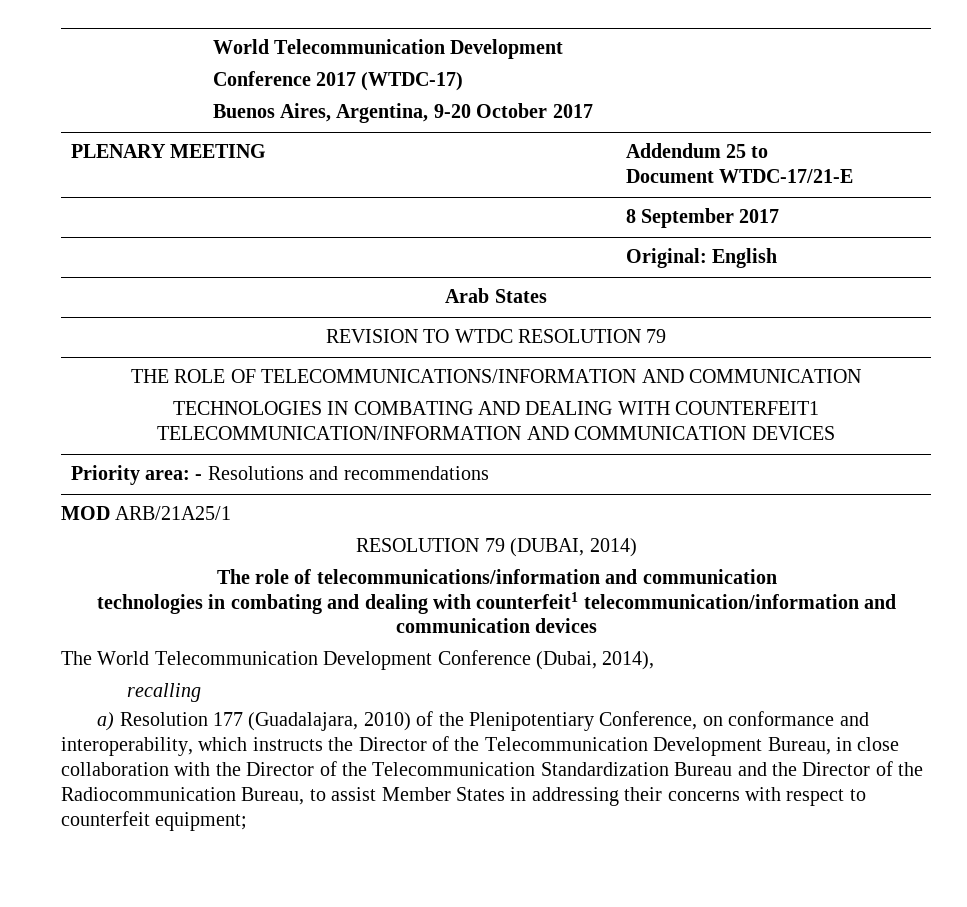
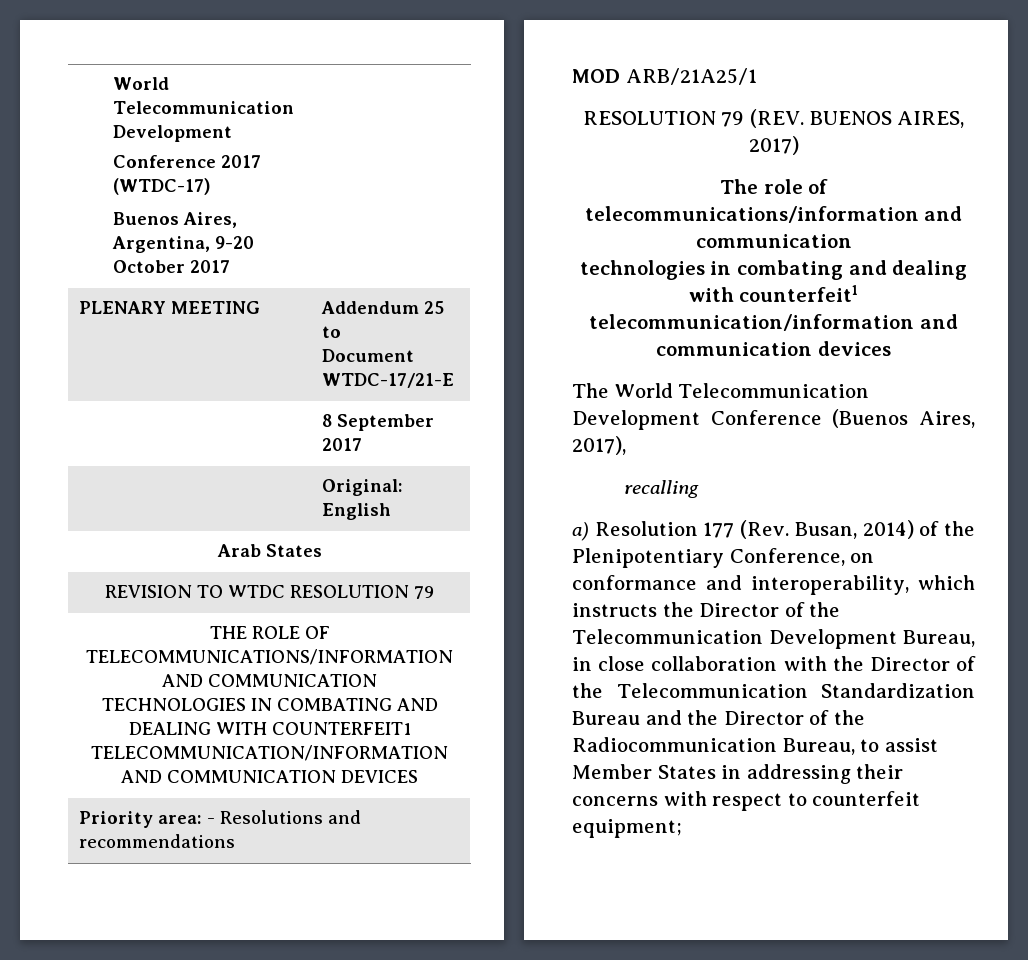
- RESOLUTION 79 (DUBAI, 2014)
+ RESOLUTION 79 (REV. BUENOS AIRES, 2017)
- The World Telecommunication Development Conference (Dubai, 2014),
+ The World Telecommunication Development Conference (Buenos Aires, 2017),
- a) Resolution 177 (Guadalajara, 2010) of the Plenipotentiary Conference, on conformance and interoperability, which instructs the Director of the Telecommunication Development Bureau, in close collaboration with the Director of the Telecommunication Standardization Bureau and the Director of the Radiocommunication Bureau, to assist Member States in addressing their concerns with respect to counterfeit equipment;
+ a) Resolution 177 (Rev. Busan, 2014) of the Plenipotentiary Conference, on conformance and interoperability, which instructs the Director of the Telecommunication Development Bureau, in close collaboration with the Director of the Telecommunication Standardization Bureau and the Director of the Radiocommunication Bureau, to assist Member States in addressing their concerns with respect to counterfeit equipment;

